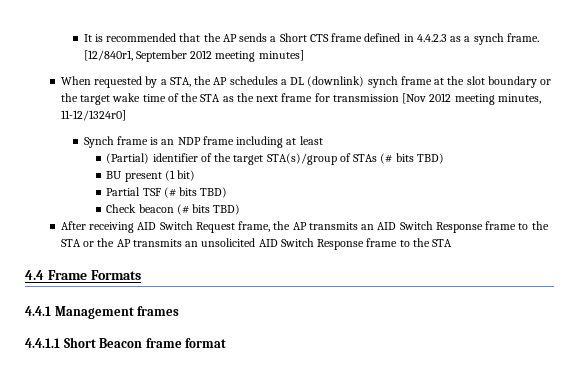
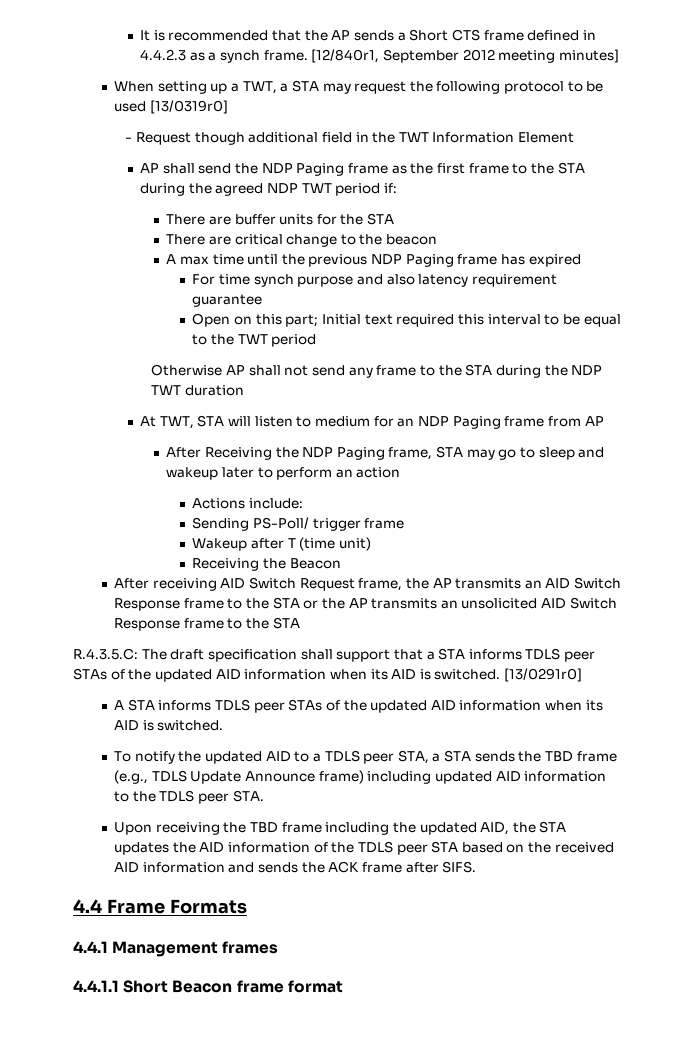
- When requested by a STA, the AP schedules a DL (downlink) synch frame at the slot boundary or the target wake time of the STA as the next frame for transmission [Nov 2012 meeting minutes, 11-12/1324r0]
- Synch frame is an NDP frame including at least
- (Partial) identifier of the target STA(s)/group of STAs (# bits TBD)
- BU present (1 bit)
- Partial TSF (# bits TBD)
- Check beacon (# bits TBD)
+ When setting up a TWT, a STA may request the following protocol to be used [13/0319r0]
+ - Request though additional field in the TWT Information Element
+ AP shall send the NDP Paging frame as the first frame to the STA during the agreed NDP TWT period if:
+ There are buffer units for the STA
+ There are critical change to the beacon
+ A max time until the previous NDP Paging frame has expired
+ For time synch purpose and also latency requirement guarantee
+ Open on this part; Initial text required this interval to be equal to the TWT period
+ Otherwise AP shall not send any frame to the STA during the NDP TWT duration
+ At TWT, STA will listen to medium for an NDP Paging frame from AP
+ After Receiving the NDP Paging frame, STA may go to sleep and wakeup later to perform an action
+ Actions include:
+ Sending PS-Poll/ trigger frame
+ Wakeup after T (time unit)
+ Receiving the Beacon
+ R.4.3.5.C: The draft specification shall support that a STA informs TDLS peer STAs of the updated AID information when its AID is switched. [13/0291r0]
+ A STA informs TDLS peer STAs of the updated AID information when its AID is switched.
+ To notify the updated AID to a TDLS peer STA, a STA sends the TBD frame (e.g., TDLS Update Announce frame) including updated AID information to the TDLS peer STA.
+ Upon receiving the TBD frame including the updated AID, the STA updates the AID information of the TDLS peer STA based on the received AID information and sends the ACK frame after SIFS.

